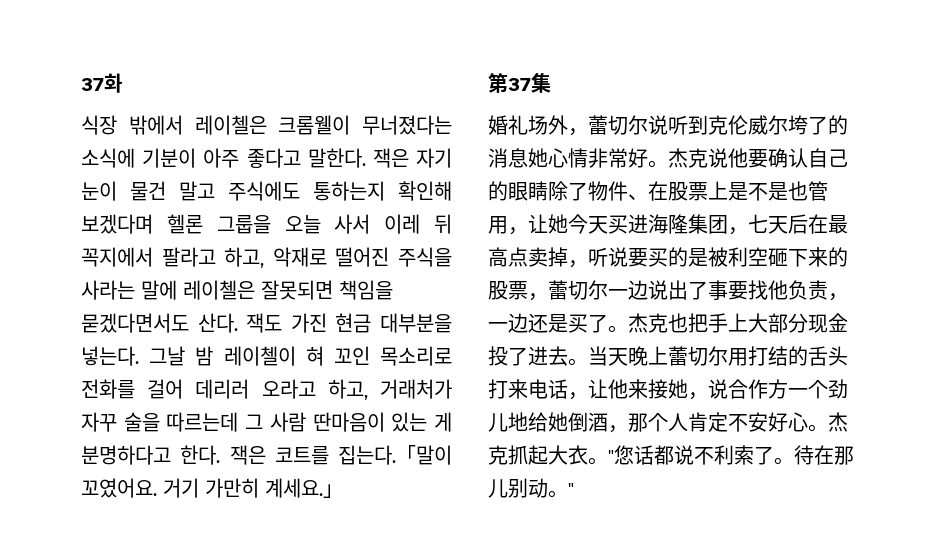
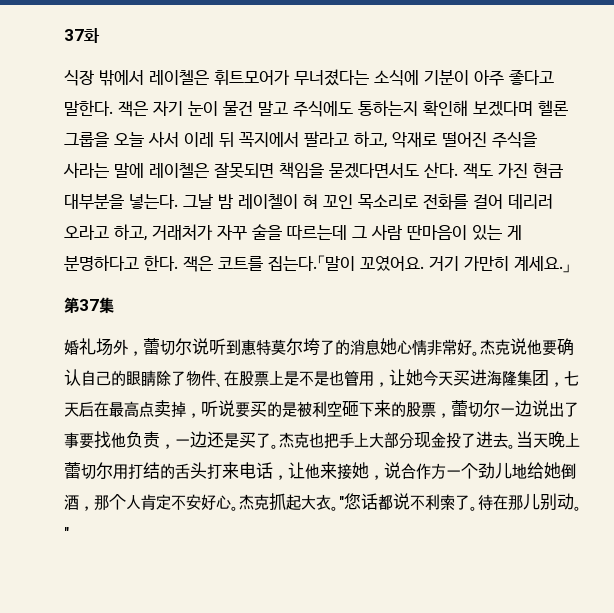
- 식장 밖에서 레이첼은 크롬웰이 무너졌다는 소식에 기분이 아주 좋다고 말한다.
+ 식장 밖에서 레이첼은 휘트모어가 무너졌다는 소식에 기분이 아주 좋다고 말한다.
- 婚礼场外，蕾切尔说听到克伦威尔垮了的消息她心情非常好。
+ 婚礼场外，蕾切尔说听到惠特莫尔垮了的消息她心情非常好。

